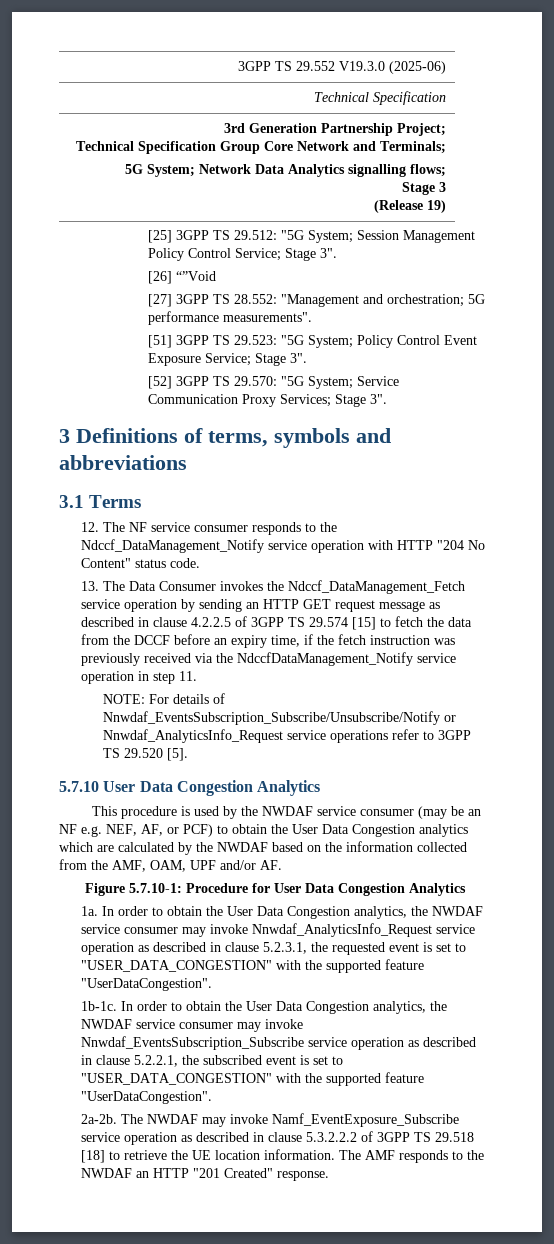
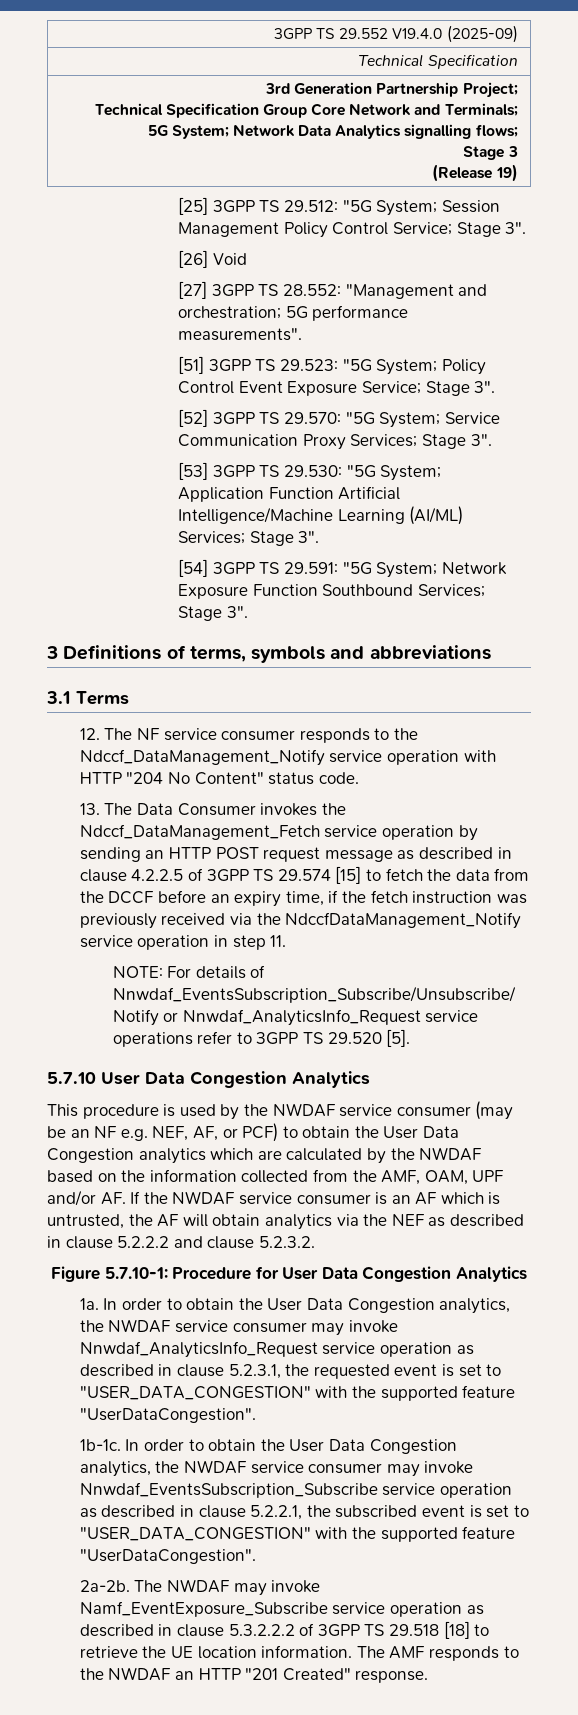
- 3GPP TS 29.552 V19.3.0 (2025-06)
+ 3GPP TS 29.552 V19.4.0 (2025-09)
- [26] “”Void
+ [26] Void
+ [53] 3GPP TS 29.530: "5G System; Application Function Artificial Intelligence/Machine Learning (AI/ML) Services; Stage 3".
+ [54] 3GPP TS 29.591: "5G System; Network Exposure Function Southbound Services; Stage 3".
- 13. The Data Consumer invokes the Ndccf_DataManagement_Fetch service operation by sending an HTTP GET request message as described in clause 4.2.2.5 of 3GPP TS 29.574 [15] to fetch the data from the DCCF before an expiry time, if the fetch instruction was previously received via the NdccfDataManagement_Notify service operation in step 11.
+ 13. The Data Consumer invokes the Ndccf_DataManagement_Fetch service operation by sending an HTTP POST request message as described in clause 4.2.2.5 of 3GPP TS 29.574 [15] to fetch the data from the DCCF before an expiry time, if the fetch instruction was previously received via the NdccfDataManagement_Notify service operation in step 11.
- This procedure is used by the NWDAF service consumer (may be an NF e.g. NEF, AF, or PCF) to obtain the User Data Congestion analytics which are calculated by the NWDAF based on the information collected from the AMF, OAM, UPF and/or AF.
+ This procedure is used by the NWDAF service consumer (may be an NF e.g. NEF, AF, or PCF) to obtain the User Data Congestion analytics which are calculated by the NWDAF based on the information collected from the AMF, OAM, UPF and/or AF. If the NWDAF service consumer is an AF which is untrusted, the AF will obtain analytics via the NEF as described in clause 5.2.2.2 and clause 5.2.3.2.

